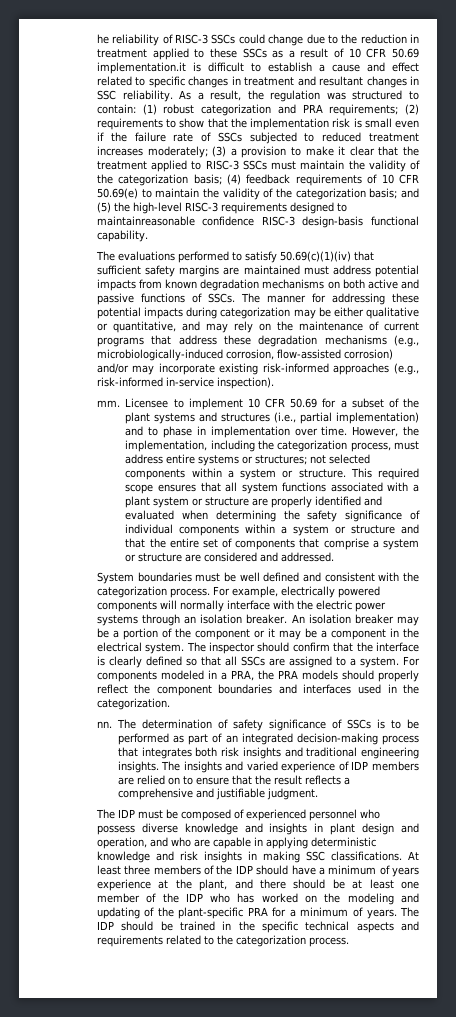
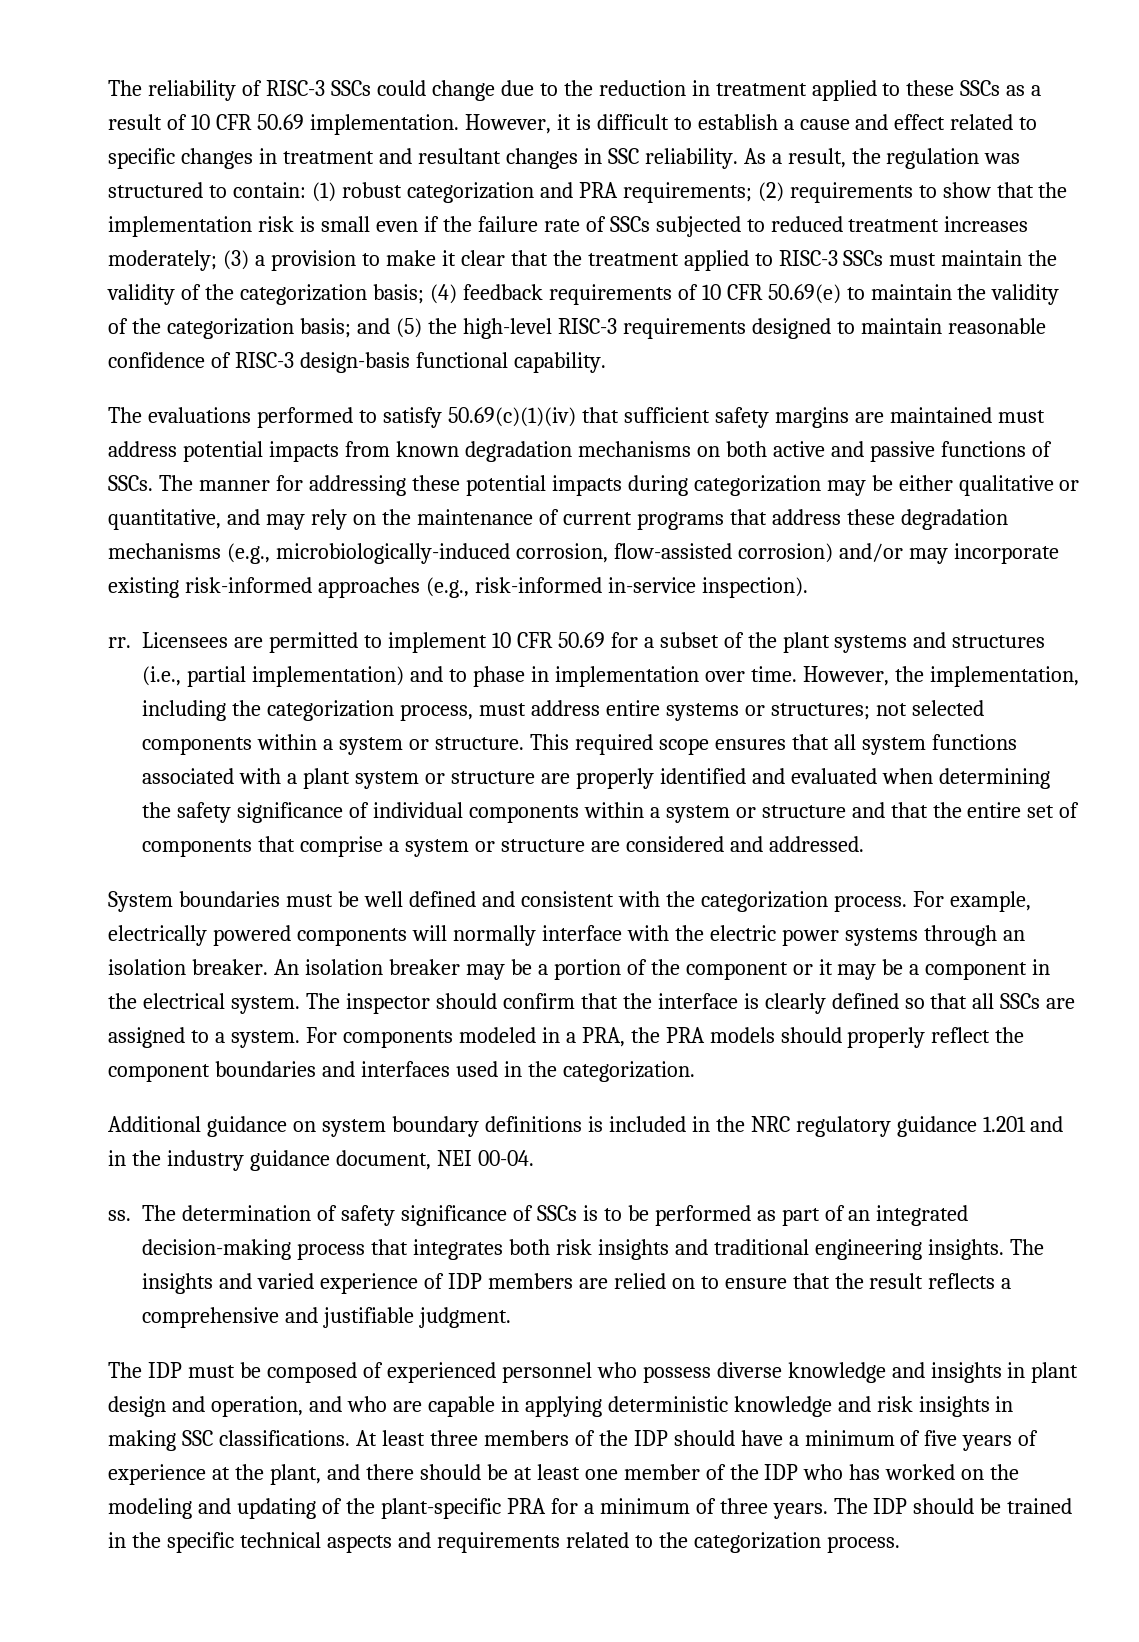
- he reliability of RISC-3 SSCs could change due to the reduction in treatment applied to these SSCs as a result of 10 CFR 50.69 implementation.it is difficult to establish a cause and effect related to specific changes in treatment and resultant changes in SSC reliability.
+ The reliability of RISC-3 SSCs could change due to the reduction in treatment applied to these SSCs as a result of 10 CFR 50.69 implementation. However, it is difficult to establish a cause and effect related to specific changes in treatment and resultant changes in SSC reliability.
- and (5) the high-level RISC-3 requirements designed to maintainreasonable confidence RISC-3 design-basis functional capability.
+ and (5) the high-level RISC-3 requirements designed to maintain reasonable confidence of RISC-3 design-basis functional capability.
- mm. Licensee to implement 10 CFR 50.69 for a subset of the plant systems and structures (i.e., partial implementation) and to phase in implementation over time.
+ rr. Licensees are permitted to implement 10 CFR 50.69 for a subset of the plant systems and structures (i.e., partial implementation) and to phase in implementation over time.
- nn.
+ Additional guidance on system boundary definitions is included in the NRC regulatory guidance 1.201 and in the industry guidance document, NEI 00-04.
+ ss.
- At least three members of the IDP should have a minimum of years experience at the plant, and there should be at least one member of the IDP who has worked on the modeling and updating of the plant-specific PRA for a minimum of years.
+ At least three members of the IDP should have a minimum of five years of experience at the plant, and there should be at least one member of the IDP who has worked on the modeling and updating of the plant-specific PRA for a minimum of three years.

